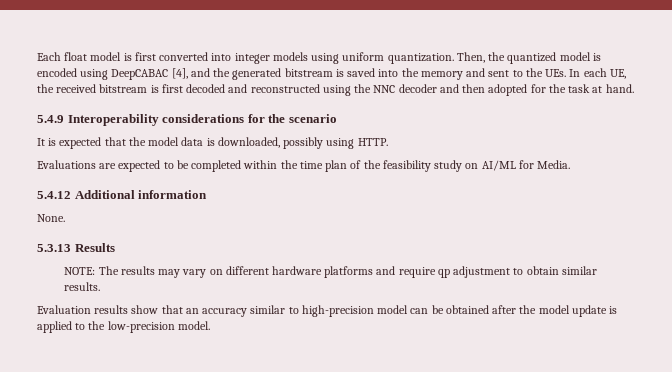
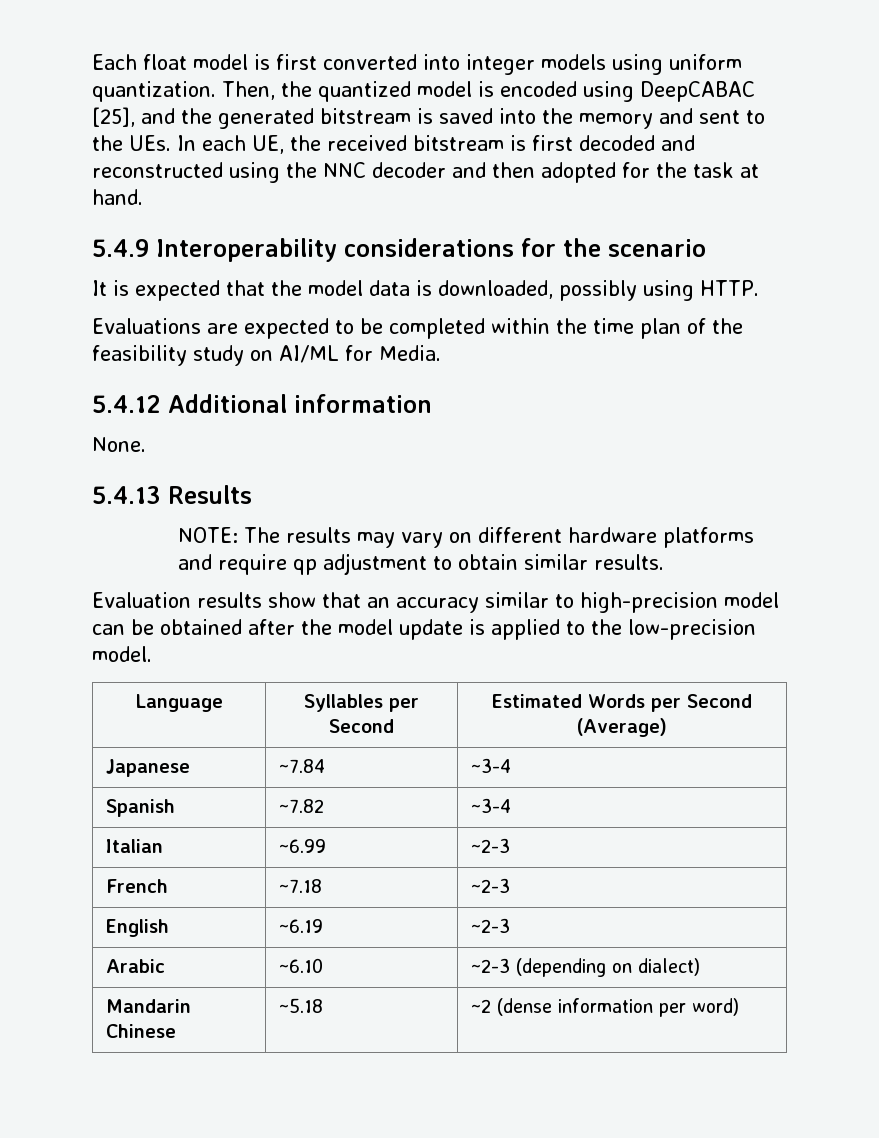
- Then, the quantized model is encoded using DeepCABAC [4], and the generated bitstream is saved into the memory and sent to the UEs. In each UE, the received bitstream is first decoded and reconstructed using the NNC decoder and then adopted for the task at hand.
+ Then, the quantized model is encoded using DeepCABAC [25], and the generated bitstream is saved into the memory and sent to the UEs. In each UE, the received bitstream is first decoded and reconstructed using the NNC decoder and then adopted for the task at hand.
- 5.3.13 Results
+ 5.4.13 Results
+ Language | Syllables per Second | Estimated Words per Second (Average)
+ Japanese | ~7.84 | ~3-4
+ Spanish | ~7.82 | ~3-4
+ Italian | ~6.99 | ~2-3
+ French | ~7.18 | ~2-3
+ English | ~6.19 | ~2-3
+ Arabic | ~6.10 | ~2-3 (depending on dialect)
+ Mandarin Chinese | ~5.18 | ~2 (dense information per word)

